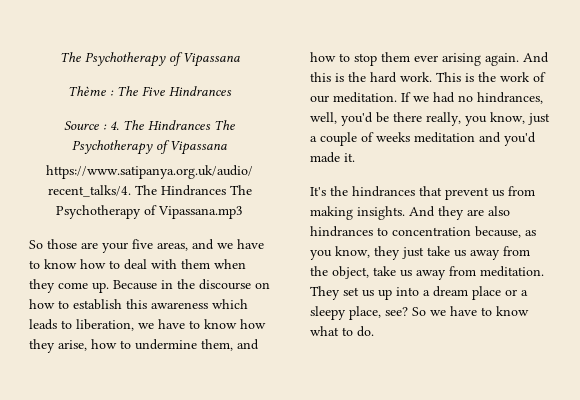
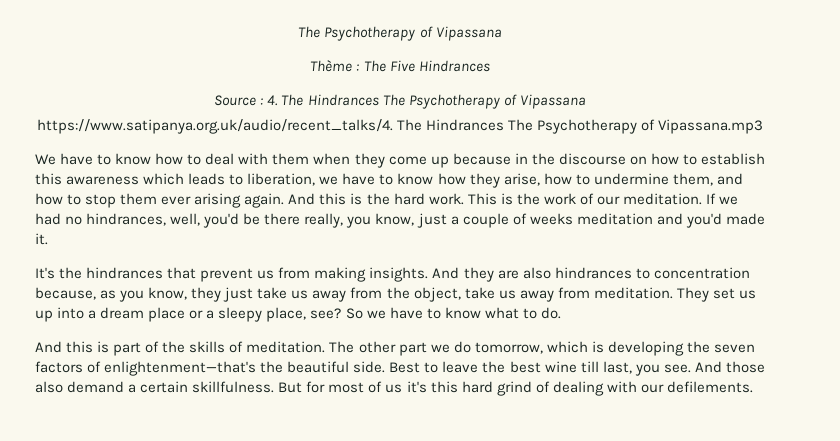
- So those are your five areas, and we have to know how to deal with them when they come up. Because in the discourse on how to establish this awareness which leads to liberation, we have to know how they arise, how to undermine them, and how to stop them ever arising again.
+ We have to know how to deal with them when they come up because in the discourse on how to establish this awareness which leads to liberation, we have to know how they arise, how to undermine them, and how to stop them ever arising again.
+ And this is part of the skills of meditation. The other part we do tomorrow, which is developing the seven factors of enlightenment—that's the beautiful side. Best to leave the best wine till last, you see. And those also demand a certain skillfulness. But for most of us it's this hard grind of dealing with our defilements.

